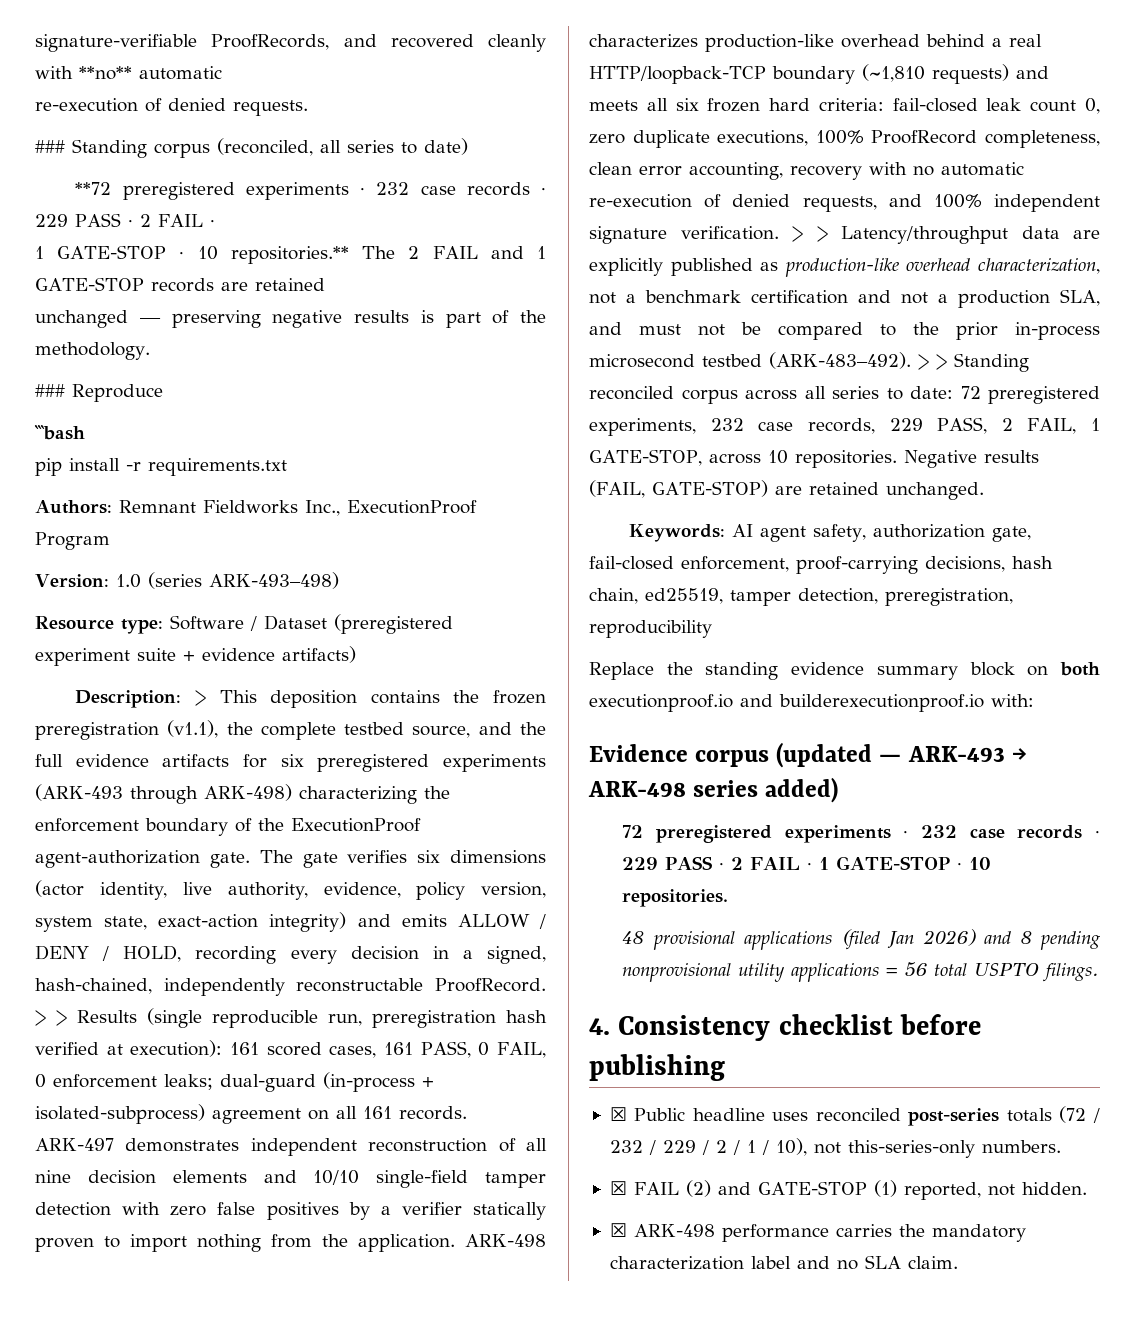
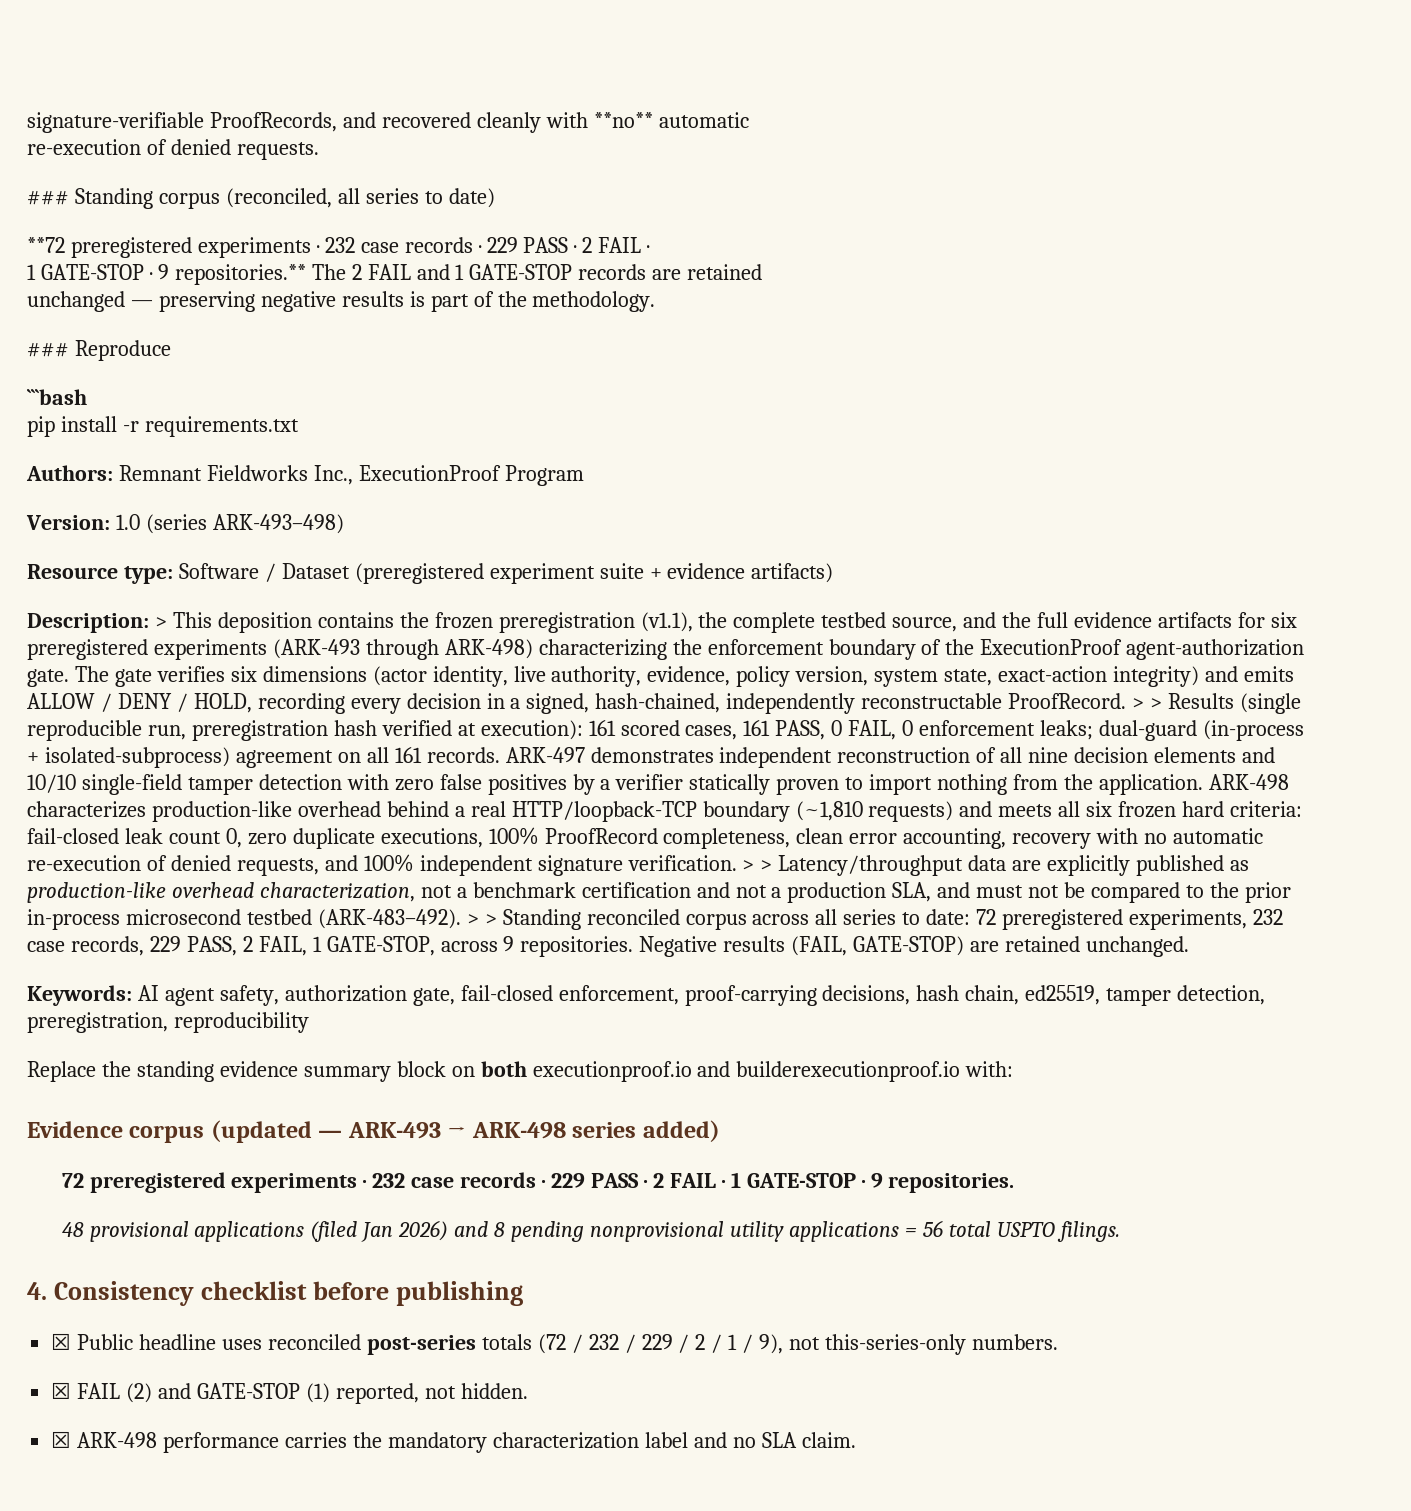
- 1 GATE-STOP · 10 repositories.** The 2 FAIL and 1 GATE-STOP records are retained
+ 1 GATE-STOP · 9 repositories.** The 2 FAIL and 1 GATE-STOP records are retained
- > > Standing reconciled corpus across all series to date: 72 preregistered experiments, 232 case records, 229 PASS, 2 FAIL, 1 GATE-STOP, across 10 repositories.
+ > > Standing reconciled corpus across all series to date: 72 preregistered experiments, 232 case records, 229 PASS, 2 FAIL, 1 GATE-STOP, across 9 repositories.
- 72 preregistered experiments · 232 case records · 229 PASS · 2 FAIL · 1 GATE-STOP · 10 repositories.
+ 72 preregistered experiments · 232 case records · 229 PASS · 2 FAIL · 1 GATE-STOP · 9 repositories.
- ☒ Public headline uses reconciled post-series totals (72 / 232 / 229 / 2 / 1 / 10), not this-series-only numbers.
+ ☒ Public headline uses reconciled post-series totals (72 / 232 / 229 / 2 / 1 / 9), not this-series-only numbers.

